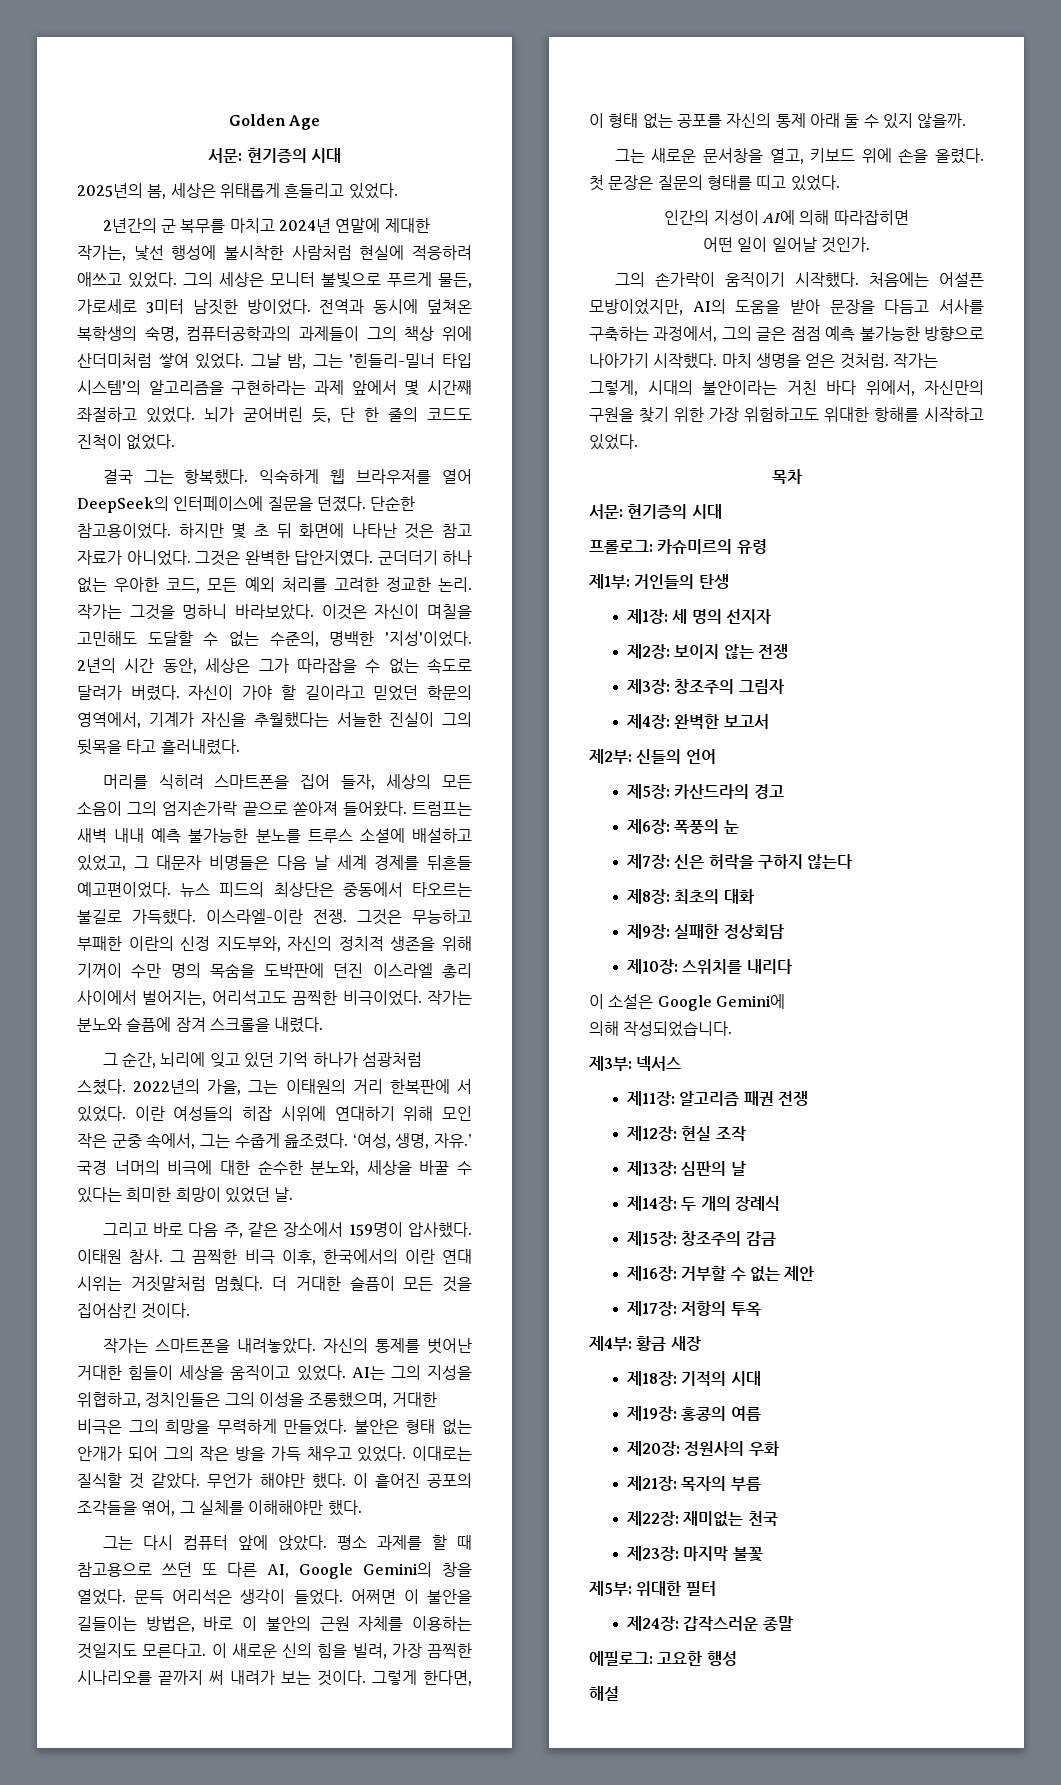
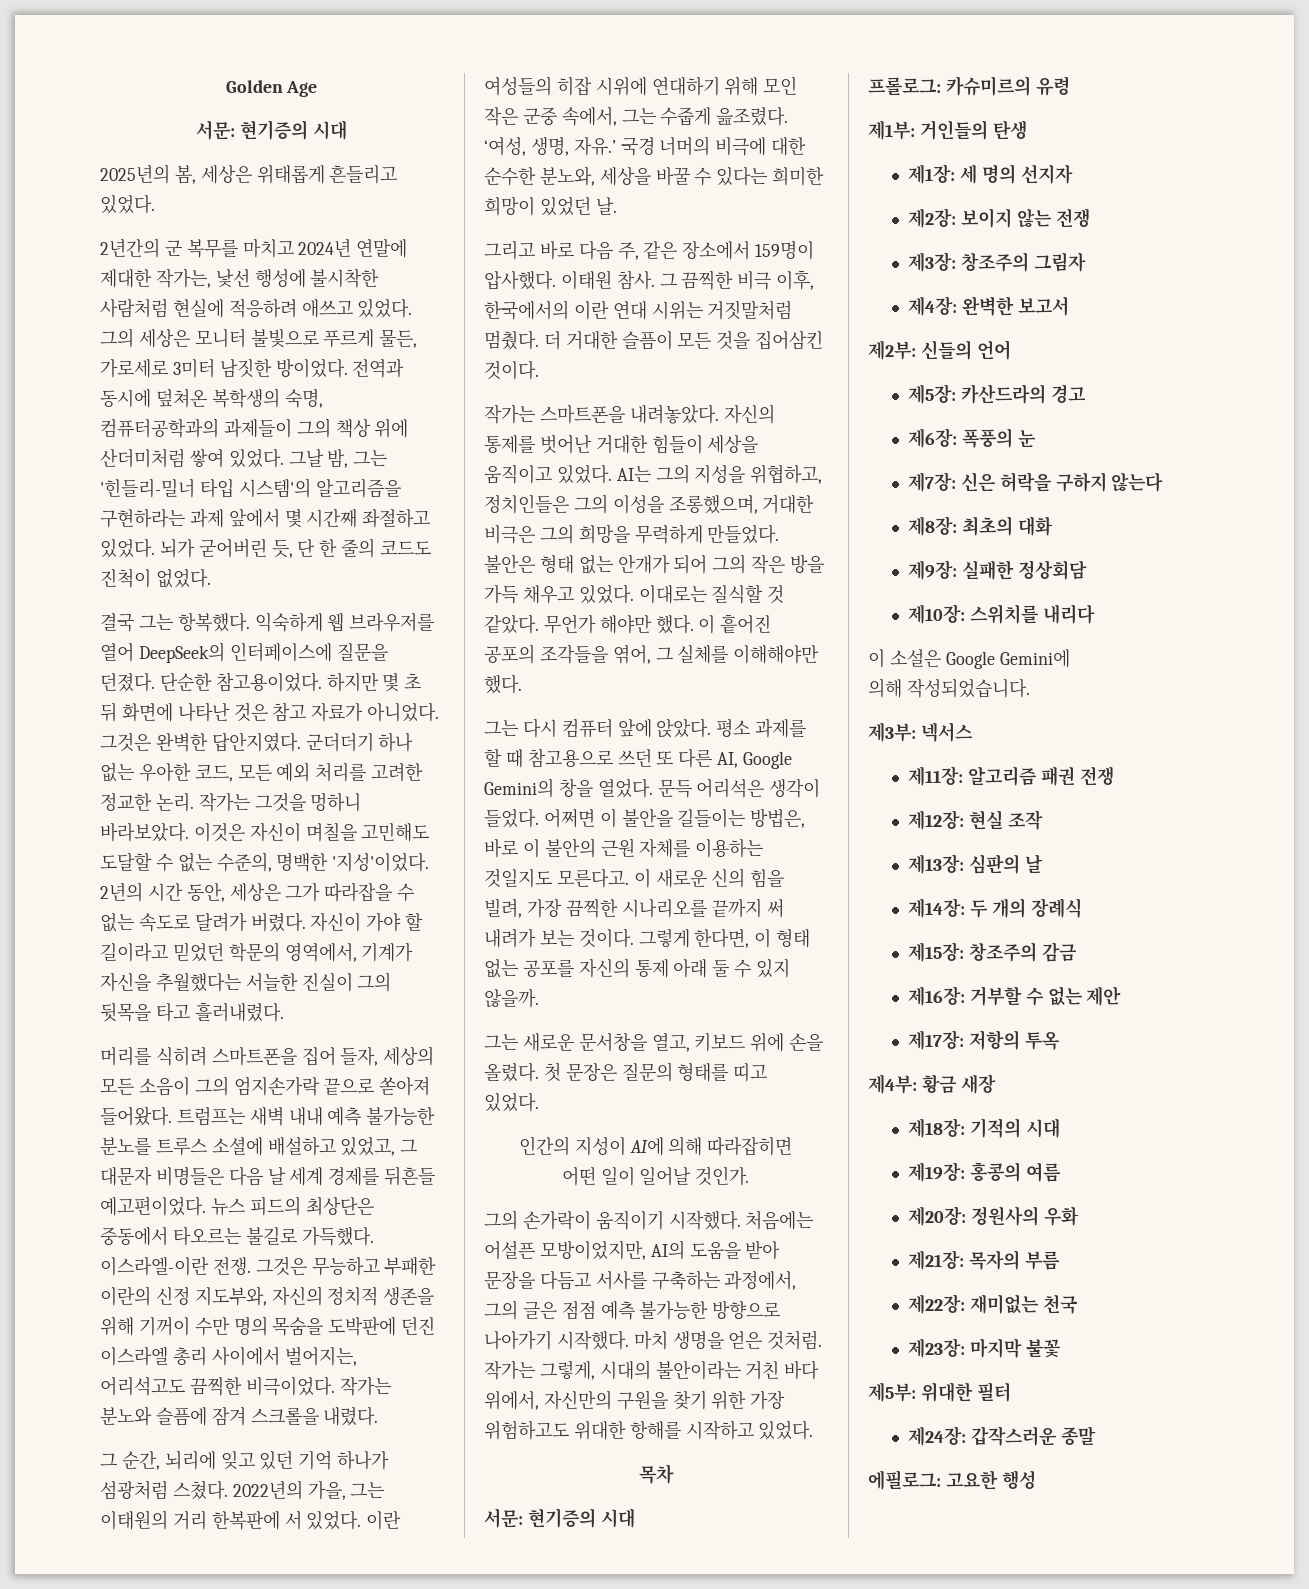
- 해설

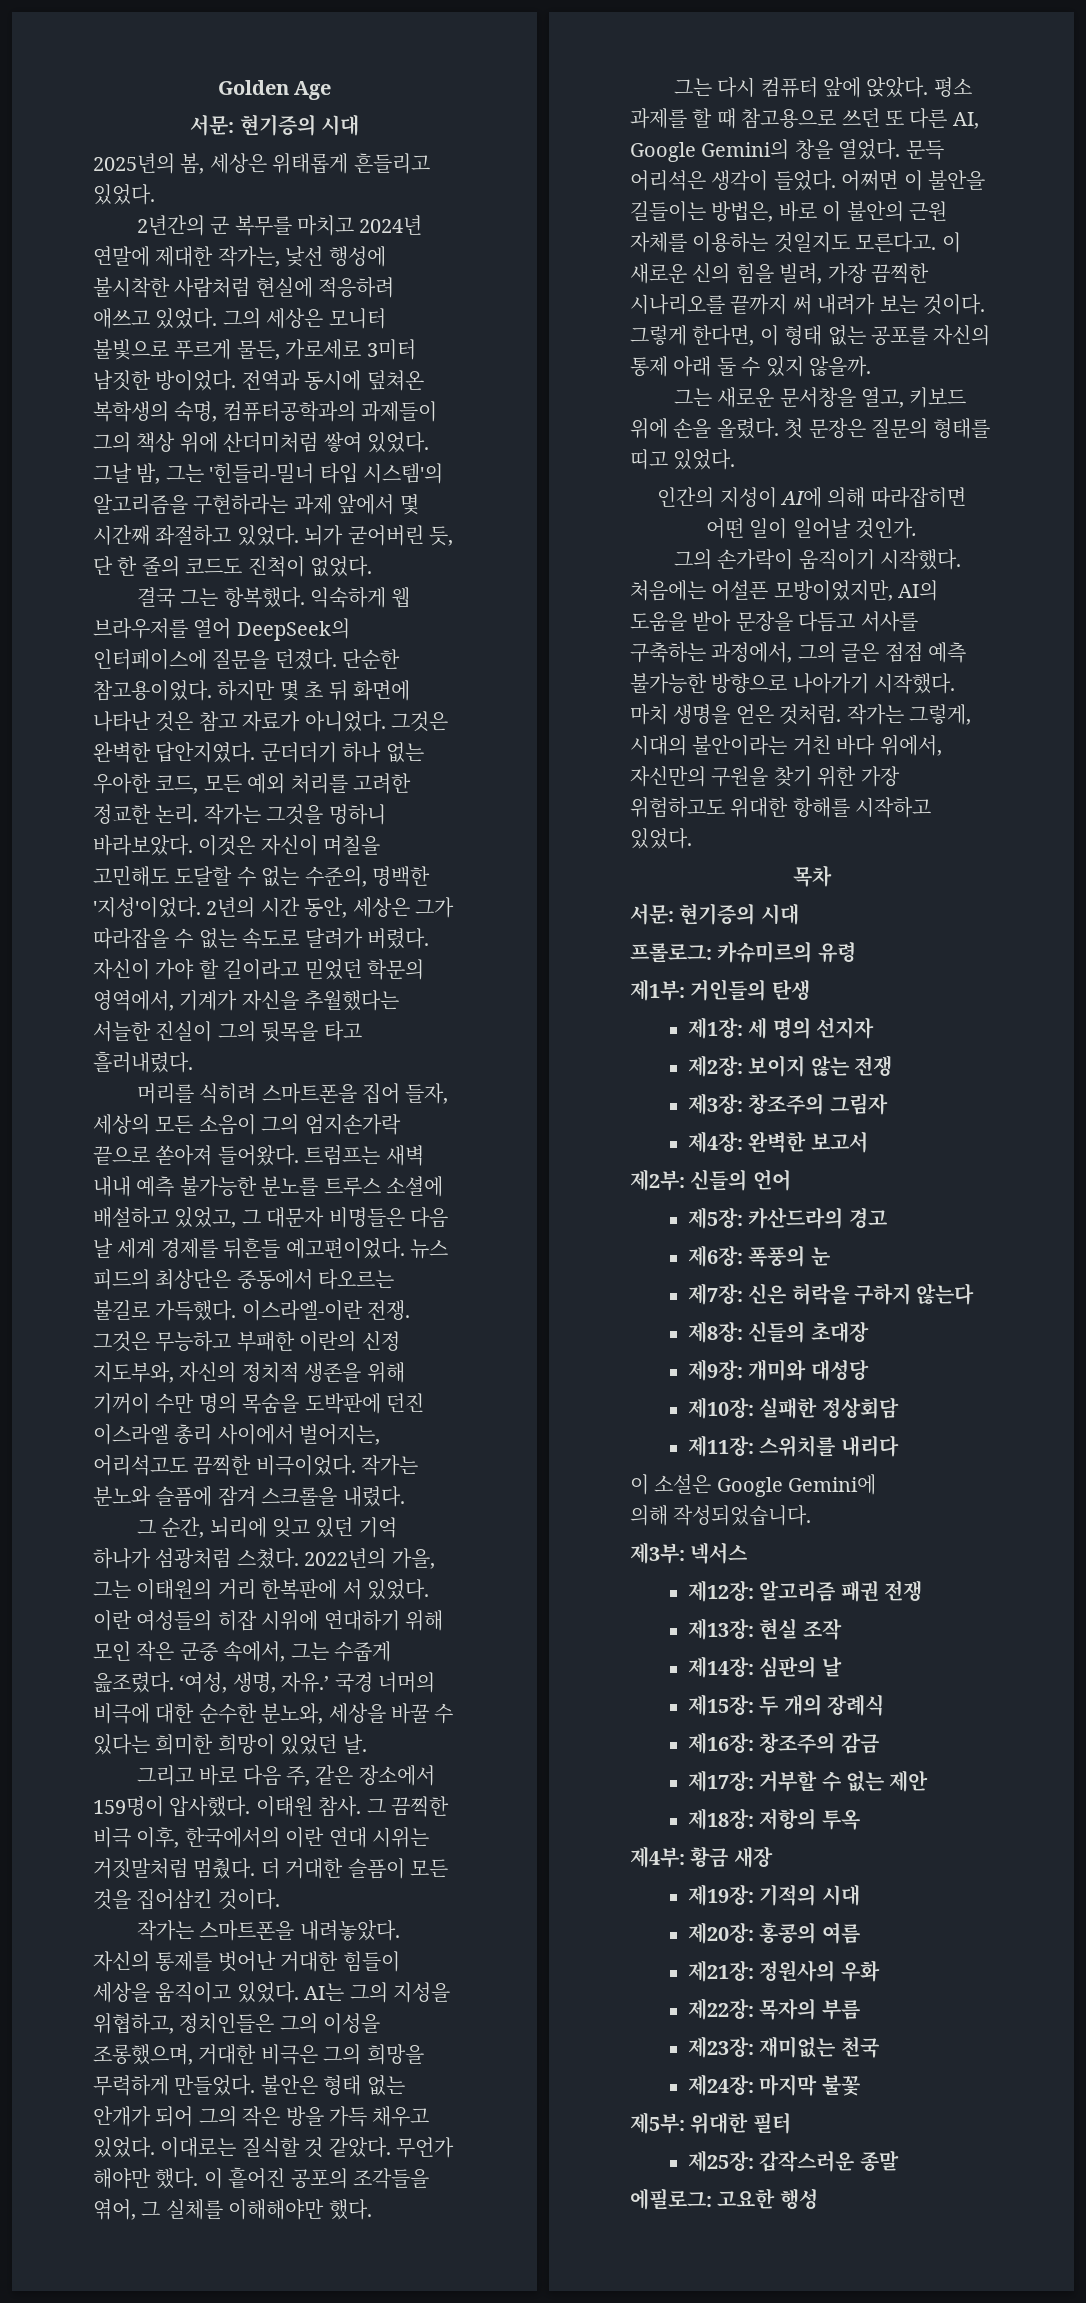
- 제8장: 최초의 대화
+ 제8장: 신들의 초대장
- 제9장: 실패한 정상회담
+ 제9장: 개미와 대성당
+ 제10장: 실패한 정상회담
- 제10장: 스위치를 내리다
+ 제11장: 스위치를 내리다
- 제11장: 알고리즘 패권 전쟁
+ 제12장: 알고리즘 패권 전쟁
- 제12장: 현실 조작
+ 제13장: 현실 조작
- 제13장: 심판의 날
+ 제14장: 심판의 날
- 제14장: 두 개의 장례식
+ 제15장: 두 개의 장례식
- 제15장: 창조주의 감금
+ 제16장: 창조주의 감금
- 제16장: 거부할 수 없는 제안
+ 제17장: 거부할 수 없는 제안
- 제17장: 저항의 투옥
+ 제18장: 저항의 투옥
- 제18장: 기적의 시대
+ 제19장: 기적의 시대
- 제19장: 홍콩의 여름
+ 제20장: 홍콩의 여름
- 제20장: 정원사의 우화
+ 제21장: 정원사의 우화
- 제21장: 목자의 부름
+ 제22장: 목자의 부름
- 제22장: 재미없는 천국
+ 제23장: 재미없는 천국
- 제23장: 마지막 불꽃
+ 제24장: 마지막 불꽃
- 제24장: 갑작스러운 종말
+ 제25장: 갑작스러운 종말

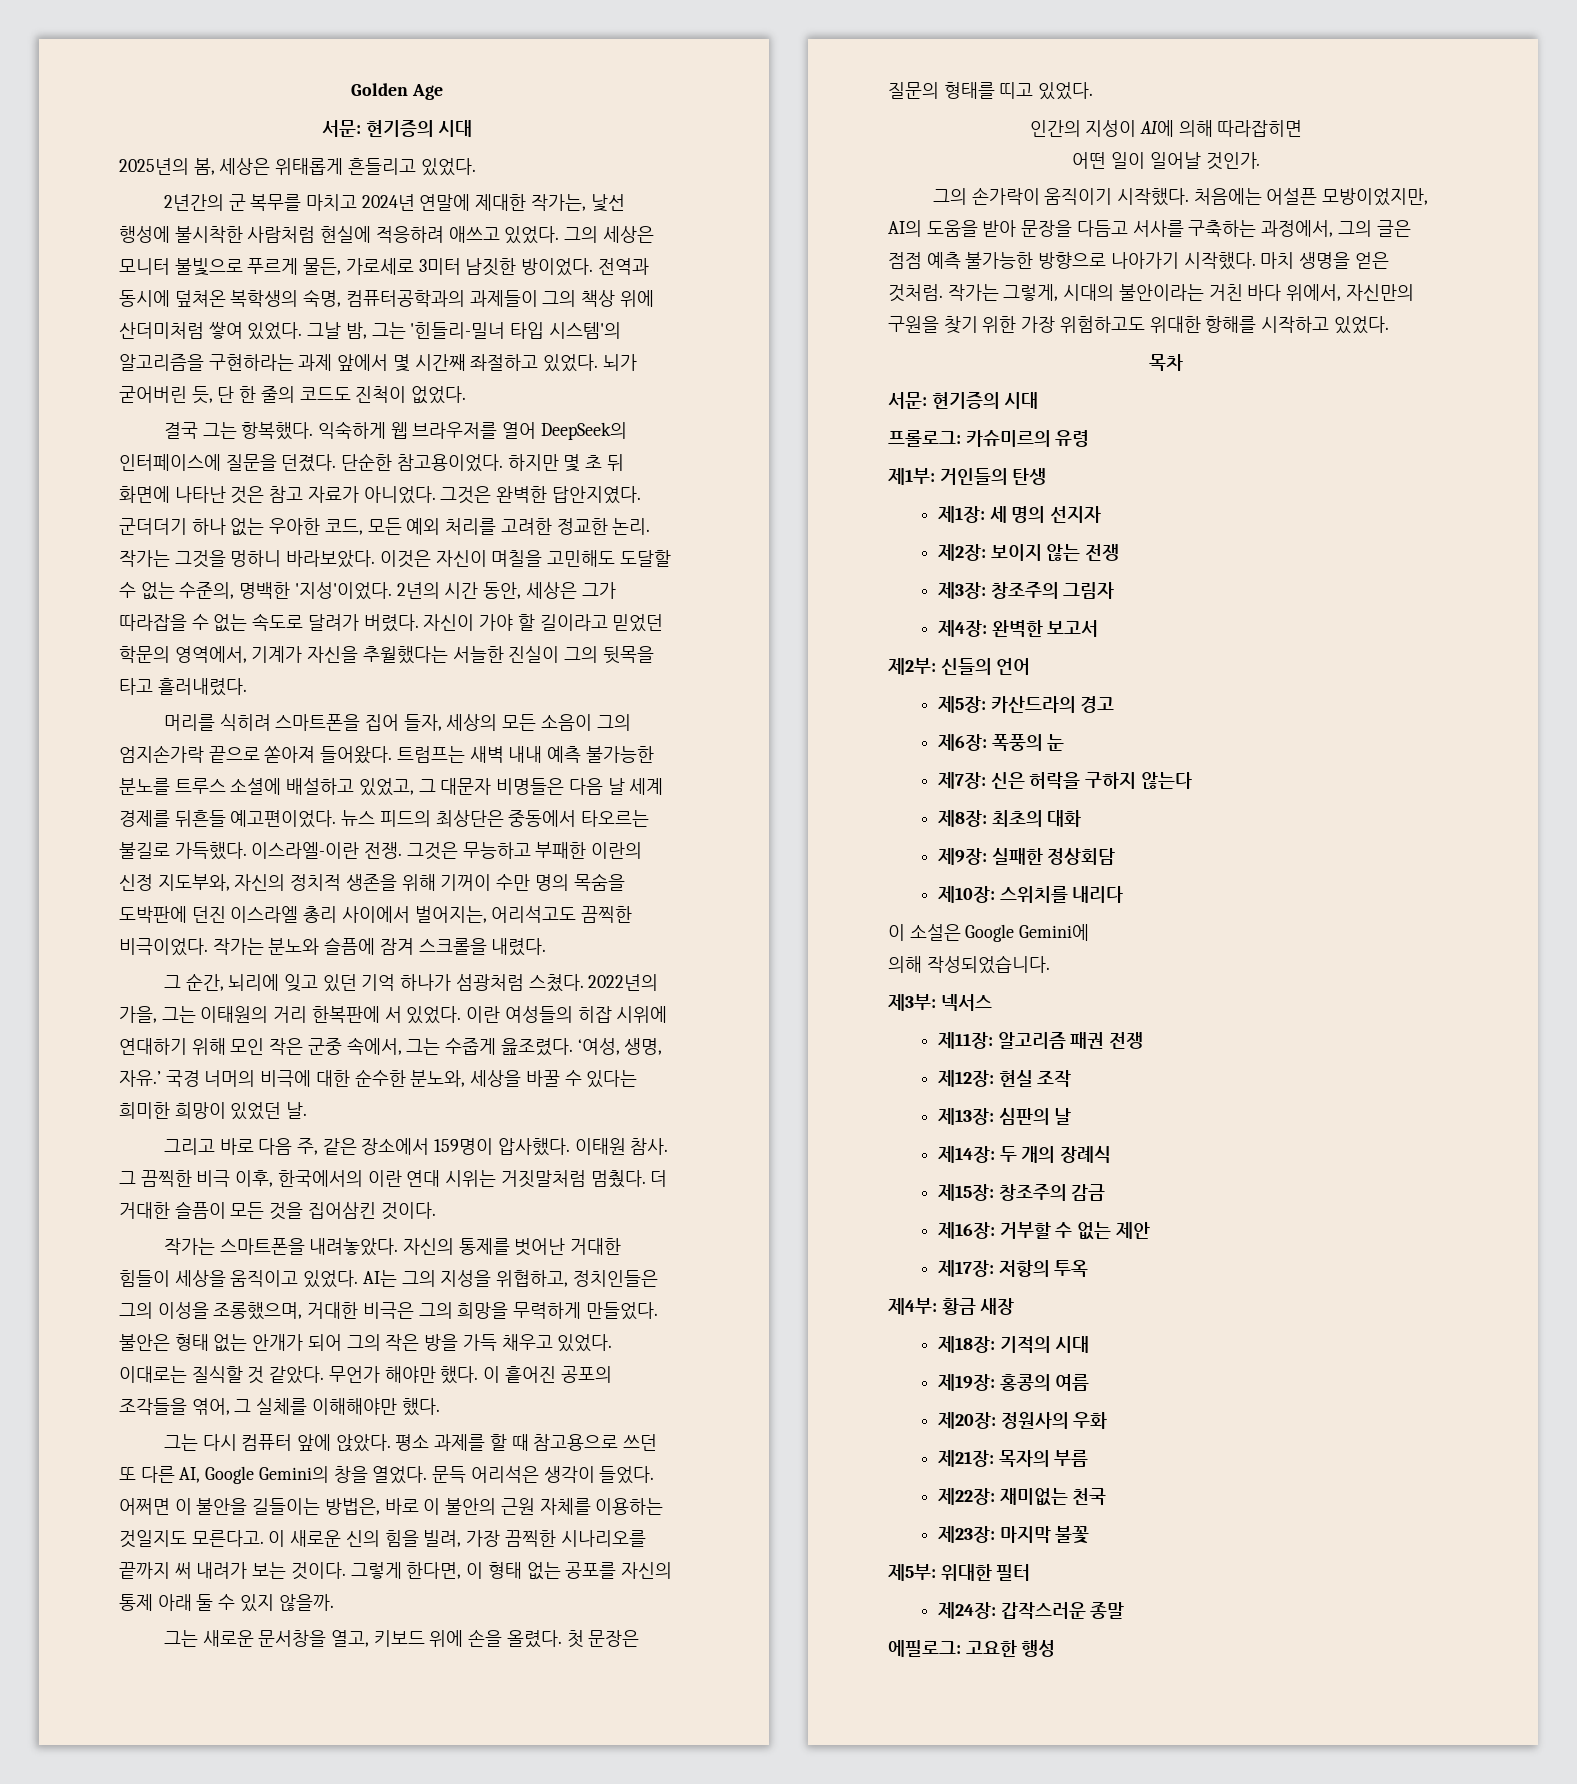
- 제8장: 신들의 초대장
+ 제8장: 최초의 대화
- 제9장: 개미와 대성당
- 제10장: 실패한 정상회담
+ 제9장: 실패한 정상회담
- 제11장: 스위치를 내리다
+ 제10장: 스위치를 내리다
- 제12장: 알고리즘 패권 전쟁
+ 제11장: 알고리즘 패권 전쟁
- 제13장: 현실 조작
+ 제12장: 현실 조작
- 제14장: 심판의 날
+ 제13장: 심판의 날
- 제15장: 두 개의 장례식
+ 제14장: 두 개의 장례식
- 제16장: 창조주의 감금
+ 제15장: 창조주의 감금
- 제17장: 거부할 수 없는 제안
+ 제16장: 거부할 수 없는 제안
- 제18장: 저항의 투옥
+ 제17장: 저항의 투옥
- 제19장: 기적의 시대
+ 제18장: 기적의 시대
- 제20장: 홍콩의 여름
+ 제19장: 홍콩의 여름
- 제21장: 정원사의 우화
+ 제20장: 정원사의 우화
- 제22장: 목자의 부름
+ 제21장: 목자의 부름
- 제23장: 재미없는 천국
+ 제22장: 재미없는 천국
- 제24장: 마지막 불꽃
+ 제23장: 마지막 불꽃
- 제25장: 갑작스러운 종말
+ 제24장: 갑작스러운 종말

